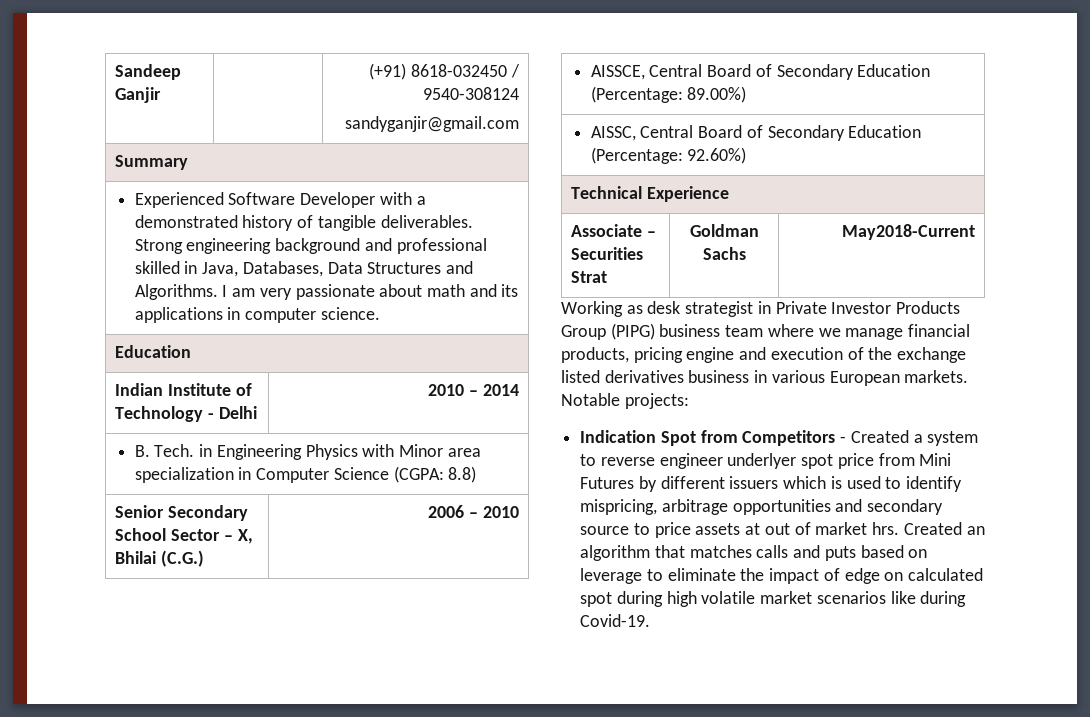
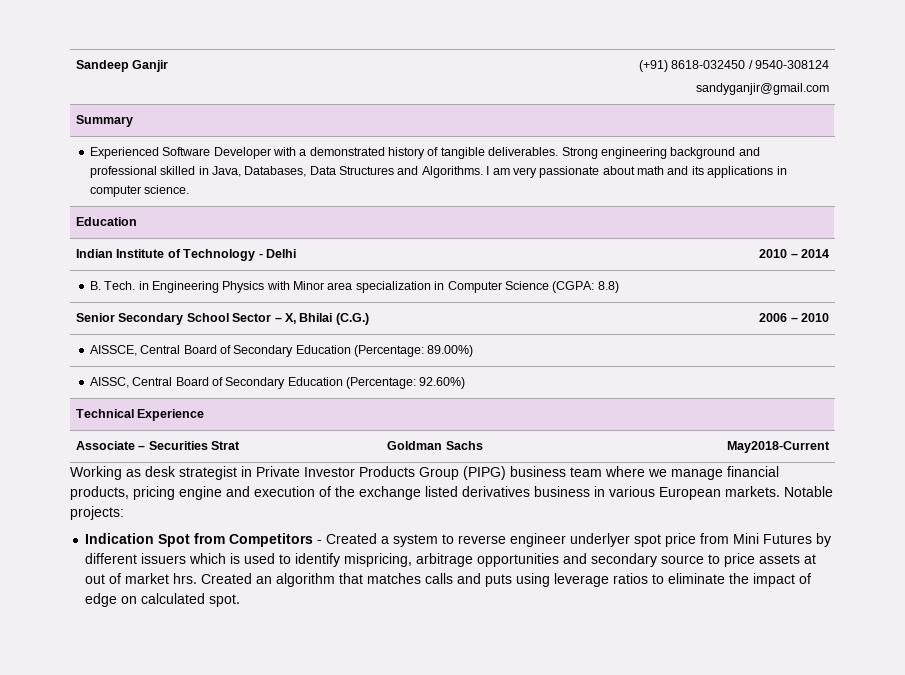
- Created an algorithm that matches calls and puts based on leverage to eliminate the impact of edge on calculated spot during high volatile market scenarios like during Covid-19.
+ Created an algorithm that matches calls and puts using leverage ratios to eliminate the impact of edge on calculated spot.

